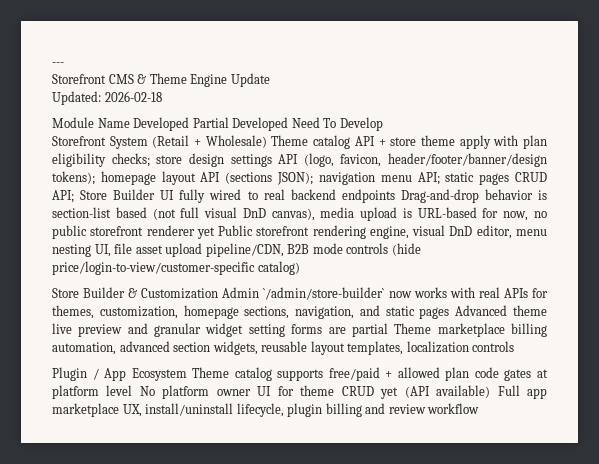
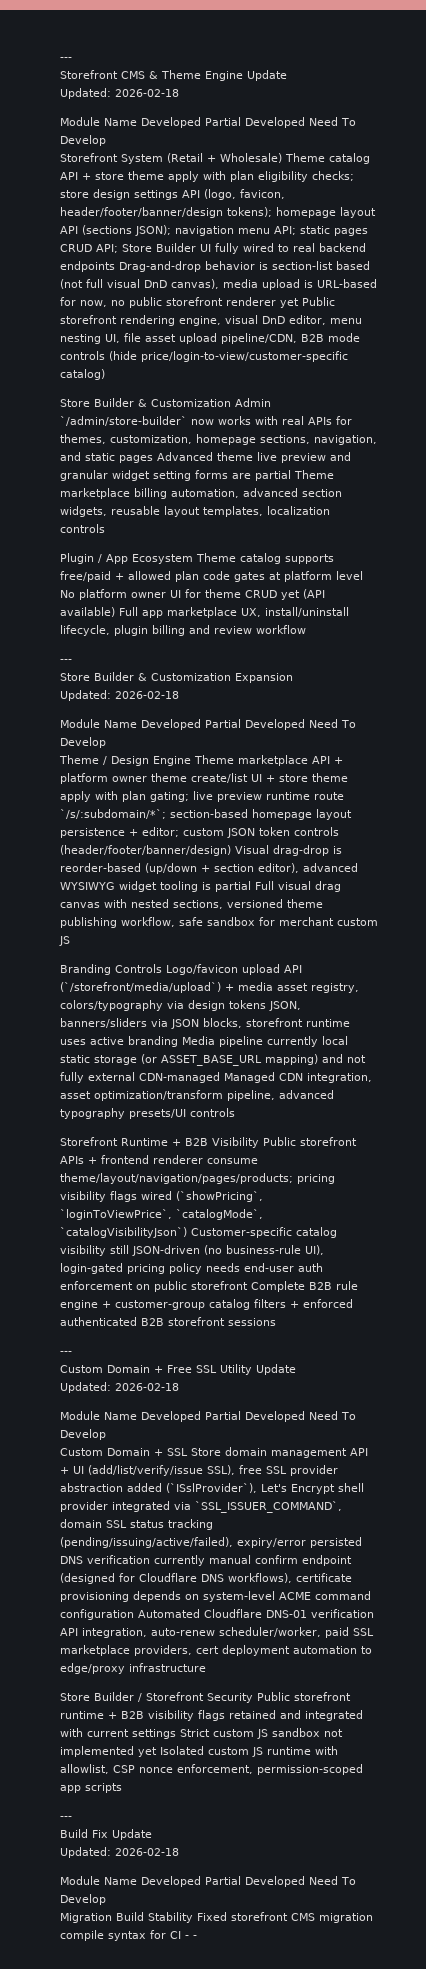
  Plugin / App Ecosystem Theme catalog supports free/paid + allowed plan code gates at platform level No platform owner UI for theme CRUD yet (API available) Full app marketplace UX, install/uninstall lifecycle, plugin billing and review workflow
+ ---
+ Store Builder & Customization Expansion
+ Updated: 2026-02-18
+ Module Name Developed Partial Developed Need To Develop
+ Theme / Design Engine Theme marketplace API + platform owner theme create/list UI + store theme apply with plan gating; live preview runtime route `/s/:subdomain/*`; section-based homepage layout persistence + editor; custom JSON token controls (header/footer/banner/design) Visual drag-drop is reorder-based (up/down + section editor), advanced WYSIWYG widget tooling is partial Full visual drag canvas with nested sections, versioned theme publishing workflow, safe sandbox for merchant custom JS
+ Branding Controls Logo/favicon upload API (`/storefront/media/upload`) + media asset registry, colors/typography via design tokens JSON, banners/sliders via JSON blocks, storefront runtime uses active branding Media pipeline currently local static storage (or ASSET_BASE_URL mapping) and not fully external CDN-managed Managed CDN integration, asset optimization/transform pipeline, advanced typography presets/UI controls
+ Storefront Runtime + B2B Visibility Public storefront APIs + frontend renderer consume theme/layout/navigation/pages/products; pricing visibility flags wired (`showPricing`, `loginToViewPrice`, `catalogMode`, `catalogVisibilityJson`) Customer-specific catalog visibility still JSON-driven (no business-rule UI), login-gated pricing policy needs end-user auth enforcement on public storefront Complete B2B rule engine + customer-group catalog filters + enforced authenticated B2B storefront sessions
+ ---
+ Custom Domain + Free SSL Utility Update
+ Updated: 2026-02-18
+ Module Name Developed Partial Developed Need To Develop
+ Custom Domain + SSL Store domain management API + UI (add/list/verify/issue SSL), free SSL provider abstraction added (`ISslProvider`), Let's Encrypt shell provider integrated via `SSL_ISSUER_COMMAND`, domain SSL status tracking (pending/issuing/active/failed), expiry/error persisted DNS verification currently manual confirm endpoint (designed for Cloudflare DNS workflows), certificate provisioning depends on system-level ACME command configuration Automated Cloudflare DNS-01 verification API integration, auto-renew scheduler/worker, paid SSL marketplace providers, cert deployment automation to edge/proxy infrastructure
+ Store Builder / Storefront Security Public storefront runtime + B2B visibility flags retained and integrated with current settings Strict custom JS sandbox not implemented yet Isolated custom JS runtime with allowlist, CSP nonce enforcement, permission-scoped app scripts
+ ---
+ Build Fix Update
+ Updated: 2026-02-18
+ Module Name Developed Partial Developed Need To Develop
+ Migration Build Stability Fixed storefront CMS migration compile syntax for CI - -

